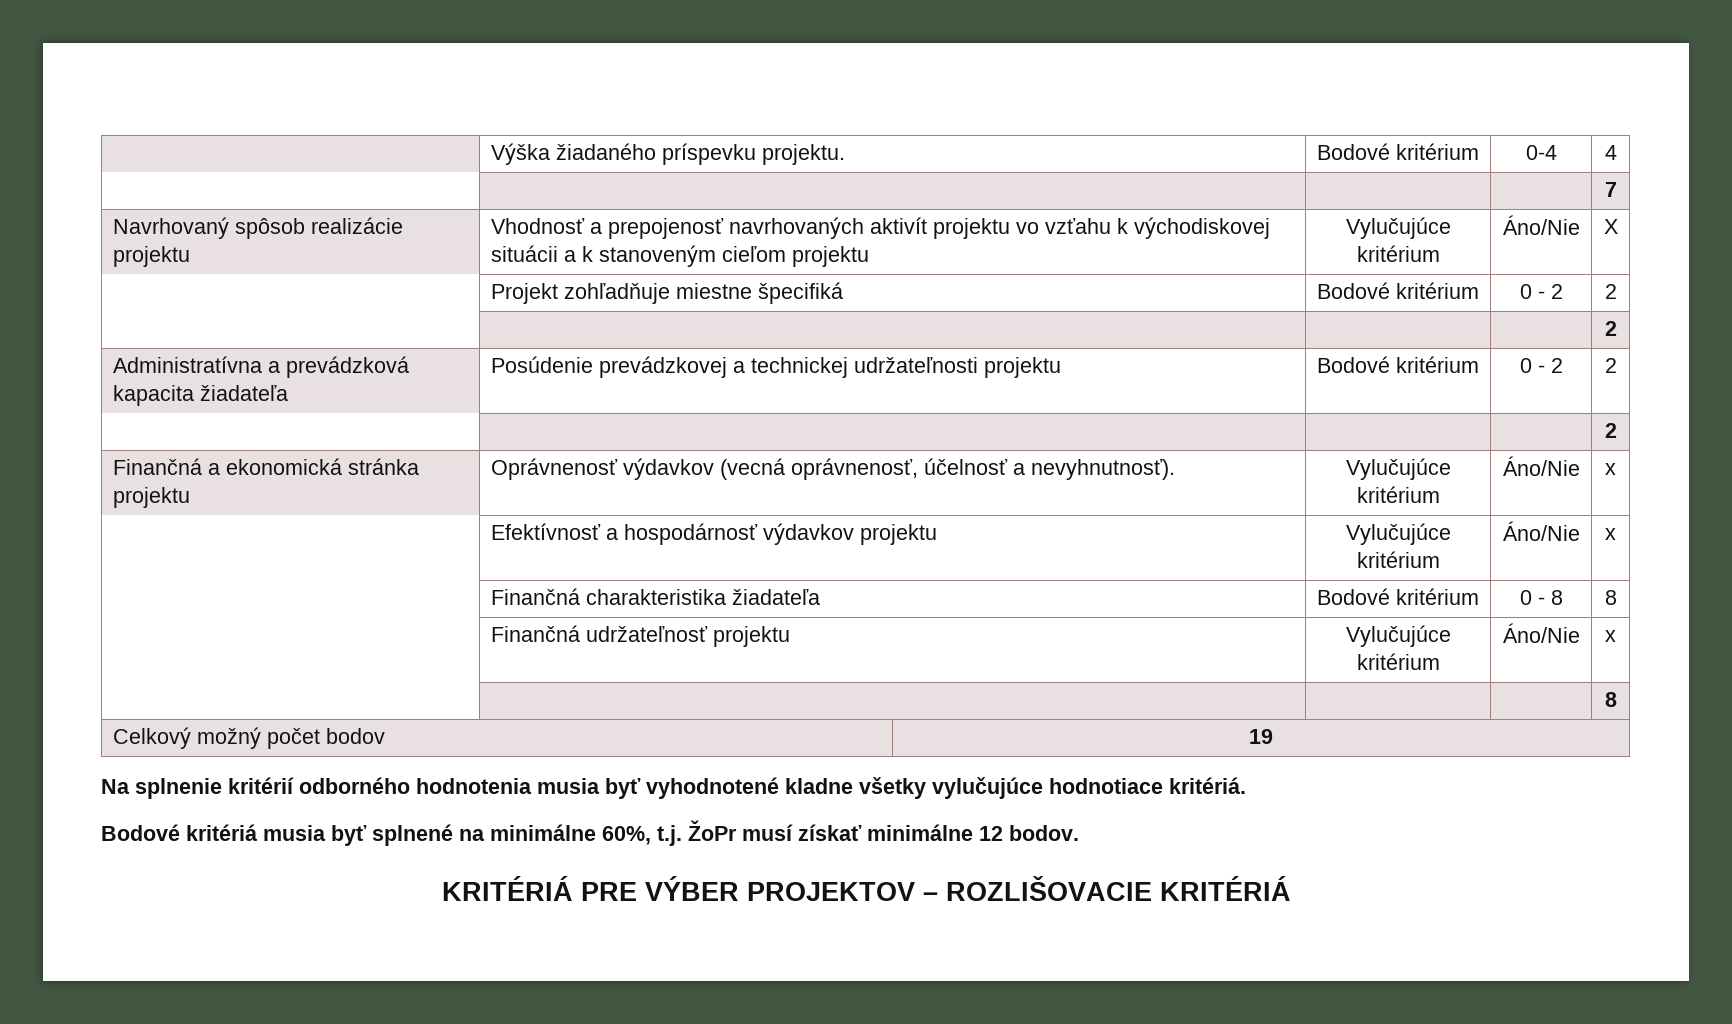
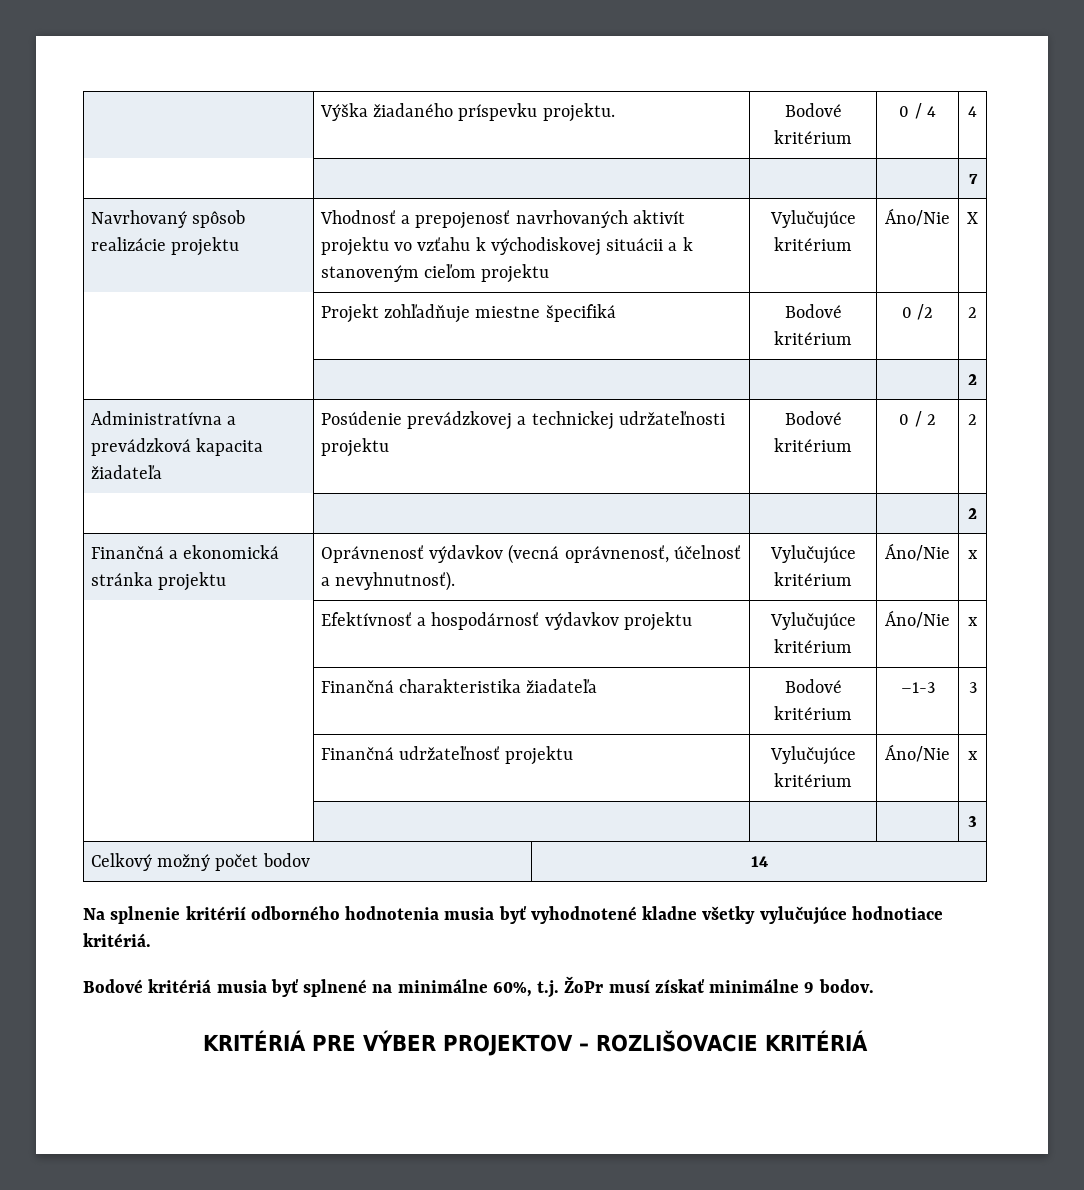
- | Výška žiadaného príspevku projektu. | Bodové kritérium | 0-4 | 4
+ | Výška žiadaného príspevku projektu. | Bodové kritérium | 0 / 4 | 4
- | Projekt zohľadňuje miestne špecifiká | Bodové kritérium | 0 - 2 | 2
+ | Projekt zohľadňuje miestne špecifiká | Bodové kritérium | 0 /2 | 2
- Administratívna a prevádzková kapacita žiadateľa | Posúdenie prevádzkovej a technickej udržateľnosti projektu | Bodové kritérium | 0 - 2 | 2
+ Administratívna a prevádzková kapacita žiadateľa | Posúdenie prevádzkovej a technickej udržateľnosti projektu | Bodové kritérium | 0 / 2 | 2
- | Finančná charakteristika žiadateľa | Bodové kritérium | 0 - 8 | 8
+ | Finančná charakteristika žiadateľa | Bodové kritérium | –1-3 | 3
- | | | | 8
+ | | | | 3
- Celkový možný počet bodov | 19
+ Celkový možný počet bodov | 14
- Bodové kritériá musia byť splnené na minimálne 60%, t.j. ŽoPr musí získať minimálne 12 bodov.
+ Bodové kritériá musia byť splnené na minimálne 60%, t.j. ŽoPr musí získať minimálne 9 bodov.

